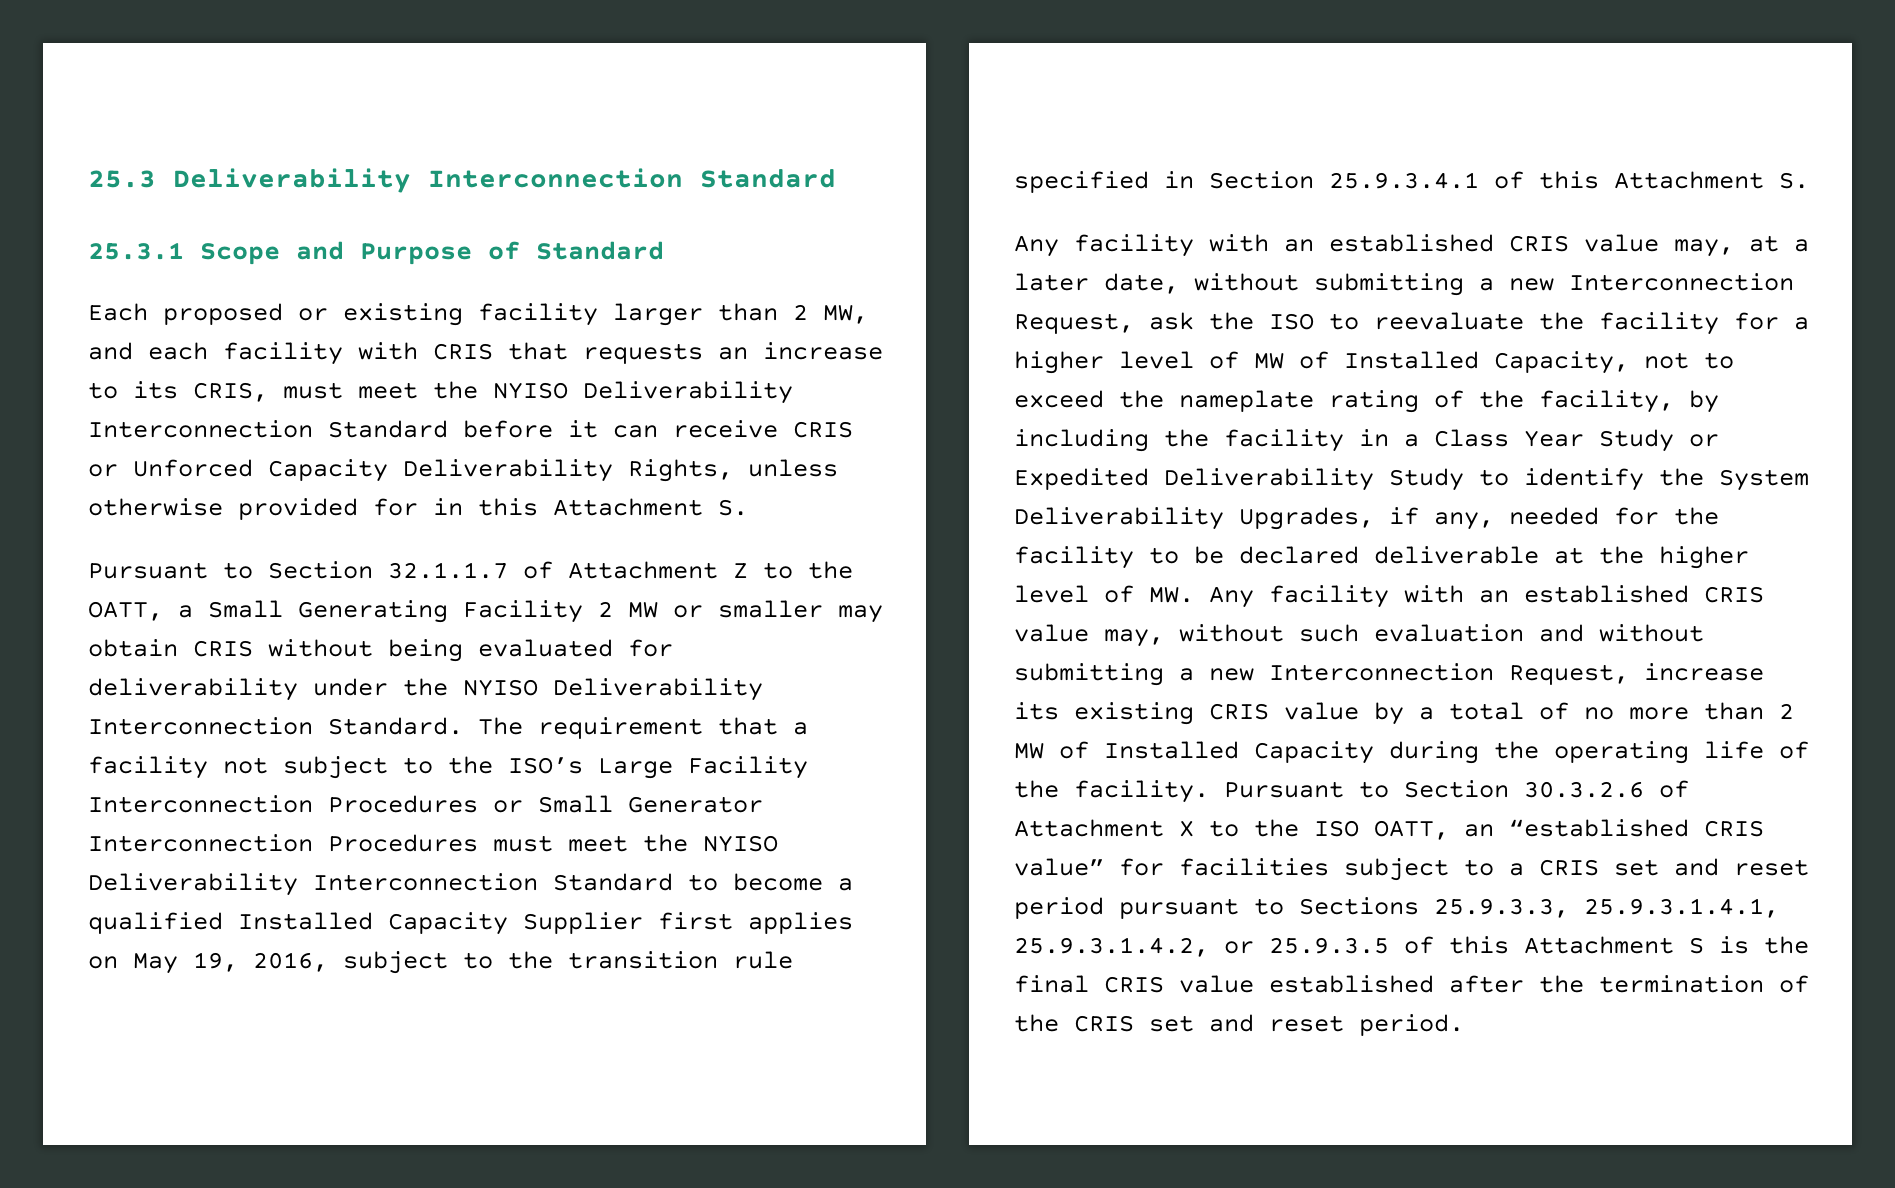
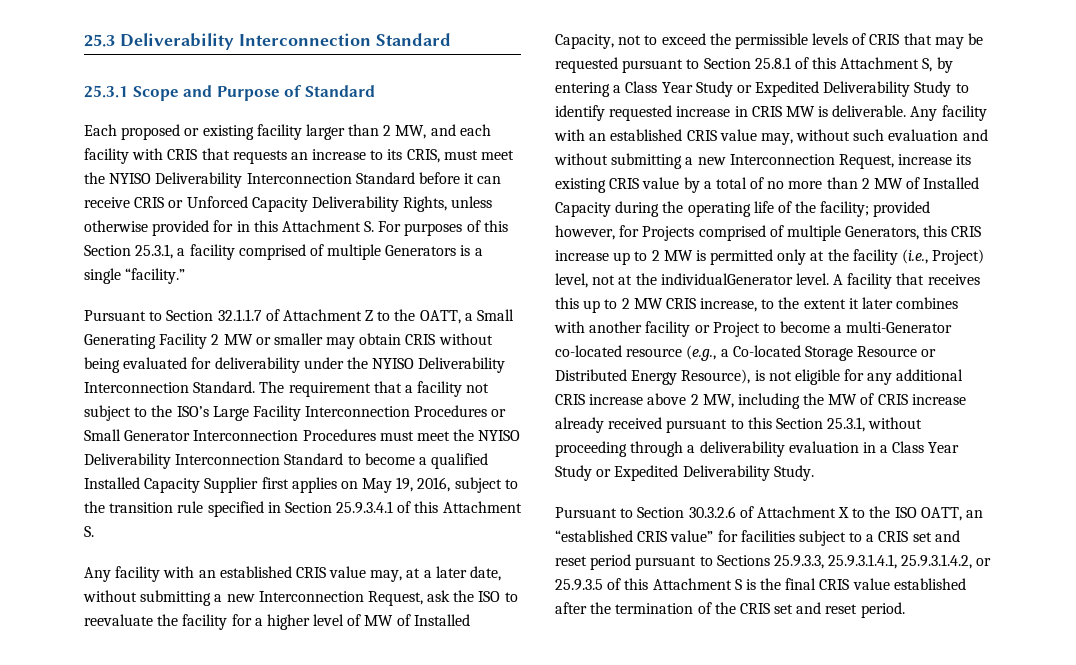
- Each proposed or existing facility larger than 2 MW, and each facility with CRIS that requests an increase to its CRIS, must meet the NYISO Deliverability Interconnection Standard before it can receive CRIS or Unforced Capacity Deliverability Rights, unless otherwise provided for in this Attachment S.
+ Each proposed or existing facility larger than 2 MW, and each facility with CRIS that requests an increase to its CRIS, must meet the NYISO Deliverability Interconnection Standard before it can receive CRIS or Unforced Capacity Deliverability Rights, unless otherwise provided for in this Attachment S. For purposes of this Section 25.3.1, a facility comprised of multiple Generators is a single “facility.”
- Any facility with an established CRIS value may, at a later date, without submitting a new Interconnection Request, ask the ISO to reevaluate the facility for a higher level of MW of Installed Capacity, not to exceed the nameplate rating of the facility, by including the facility in a Class Year Study or Expedited Deliverability Study to identify the System Deliverability Upgrades, if any, needed for the facility to be declared deliverable at the higher level of MW. Any facility with an established CRIS value may, without such evaluation and without submitting a new Interconnection Request, increase its existing CRIS value by a total of no more than 2 MW of Installed Capacity during the operating life of the facility. Pursuant to Section 30.3.2.6 of Attachment X to the ISO OATT, an “established CRIS value” for facilities subject to a CRIS set and reset period pursuant to Sections 25.9.3.3, 25.9.3.1.4.1, 25.9.3.1.4.2, or 25.9.3.5 of this Attachment S is the final CRIS value established after the termination of the CRIS set and reset period.
+ Any facility with an established CRIS value may, at a later date, without submitting a new Interconnection Request, ask the ISO to reevaluate the facility for a higher level of MW of Installed Capacity, not to exceed the permissible levels of CRIS that may be requested pursuant to Section 25.8.1 of this Attachment S, by entering a Class Year Study or Expedited Deliverability Study to identify requested increase in CRIS MW is deliverable. Any facility with an established CRIS value may, without such evaluation and without submitting a new Interconnection Request, increase its existing CRIS value by a total of no more than 2 MW of Installed Capacity during the operating life of the facility; provided however, for Projects comprised of multiple Generators, this CRIS increase up to 2 MW is permitted only at the facility (i.e., Project) level, not at the individualGenerator level. A facility that receives this up to 2 MW CRIS increase, to the extent it later combines with another facility or Project to become a multi-Generator co-located resource (e.g., a Co-located Storage Resource or Distributed Energy Resource), is not eligible for any additional CRIS increase above 2 MW, including the MW of CRIS increase already received pursuant to this Section 25.3.1, without proceeding through a deliverability evaluation in a Class Year Study or Expedited Deliverability Study.
+ Pursuant to Section 30.3.2.6 of Attachment X to the ISO OATT, an “established CRIS value” for facilities subject to a CRIS set and reset period pursuant to Sections 25.9.3.3, 25.9.3.1.4.1, 25.9.3.1.4.2, or 25.9.3.5 of this Attachment S is the final CRIS value established after the termination of the CRIS set and reset period.

